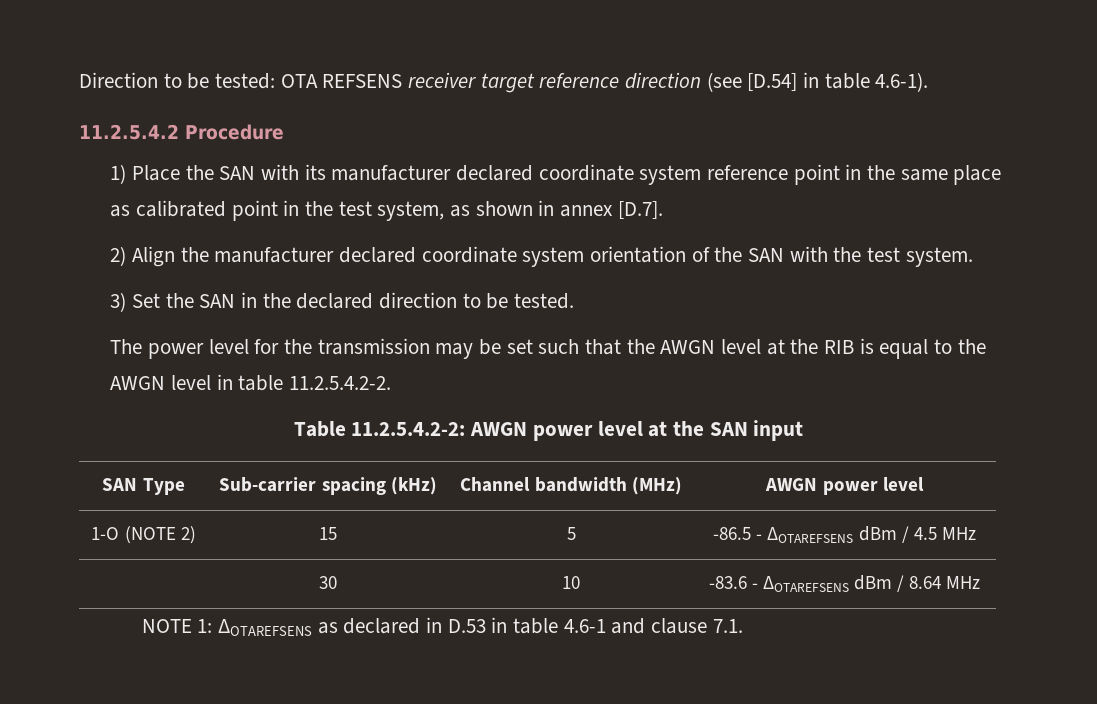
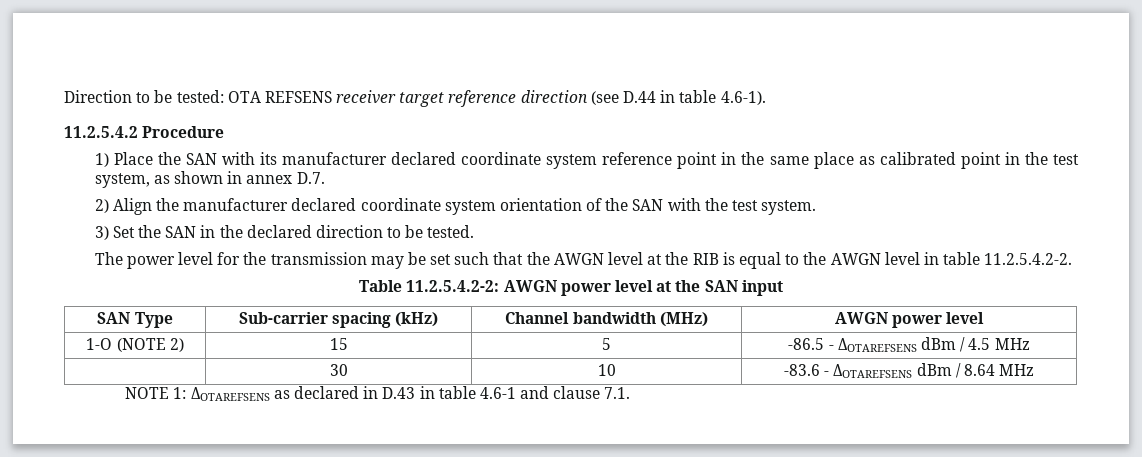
- Direction to be tested: OTA REFSENS receiver target reference direction (see [D.54] in table 4.6-1).
+ Direction to be tested: OTA REFSENS receiver target reference direction (see D.44 in table 4.6-1).
- 1) Place the SAN with its manufacturer declared coordinate system reference point in the same place as calibrated point in the test system, as shown in annex [D.7].
+ 1) Place the SAN with its manufacturer declared coordinate system reference point in the same place as calibrated point in the test system, as shown in annex D.7.
- NOTE 1: ΔOTAREFSENS as declared in D.53 in table 4.6-1 and clause 7.1.
+ NOTE 1: ΔOTAREFSENS as declared in D.43 in table 4.6-1 and clause 7.1.

